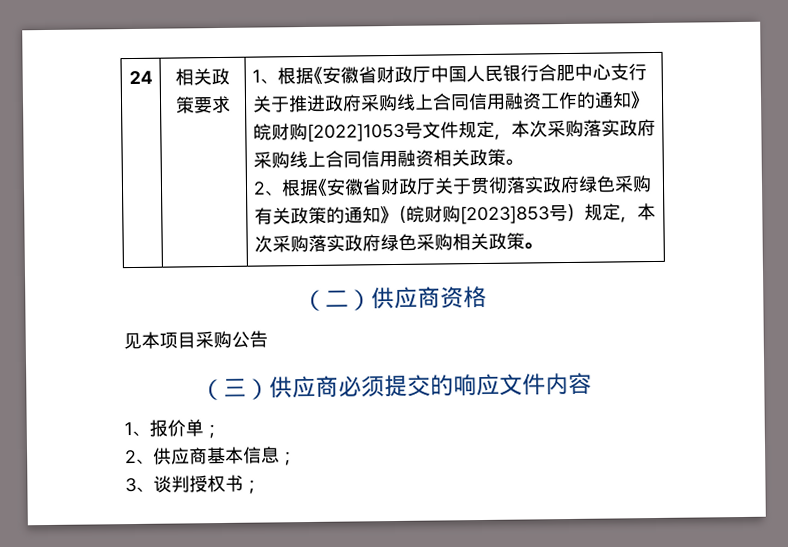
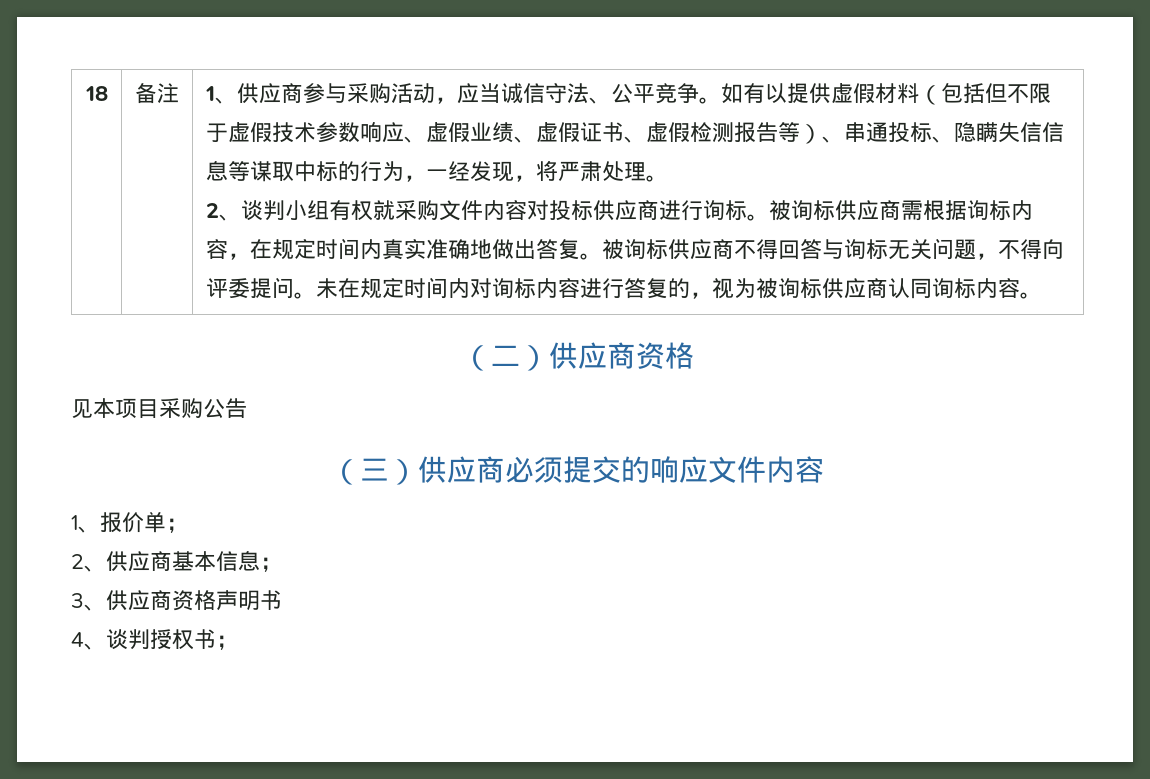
- 24 | 相关政策要求 | 1、根据《安徽省财政厅中国人民银行合肥中心支行关于推进政府采购线上合同信用融资工作的通知》皖财购[2022]1053号文件规定，本次采购落实政府采购线上合同信用融资相关政策。
- 2、根据《安徽省财政厅关于贯彻落实政府绿色采购有关政策的通知》（皖财购[2023]853号）规定，本次采购落实政府绿色采购相关政策。
+ 18 | 备注 | 1、供应商参与采购活动，应当诚信守法、公平竞争。如有以提供虚假材料（包括但不限于虚假技术参数响应、虚假业绩、虚假证书、虚假检测报告等）、串通投标、隐瞒失信信息等谋取中标的行为，一经发现，将严肃处理。
+ 2、谈判小组有权就采购文件内容对投标供应商进行询标。被询标供应商需根据询标内容，在规定时间内真实准确地做出答复。被询标供应商不得回答与询标无关问题，不得向评委提问。未在规定时间内对询标内容进行答复的，视为被询标供应商认同询标内容。
- 3、谈判授权书；
+ 3、供应商资格声明书
+ 4、谈判授权书；

